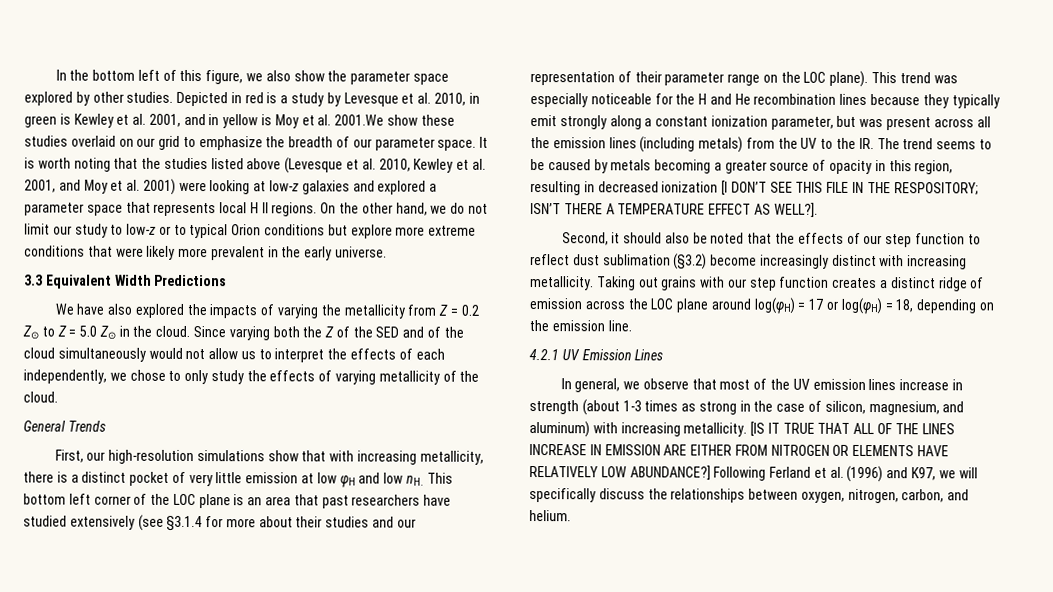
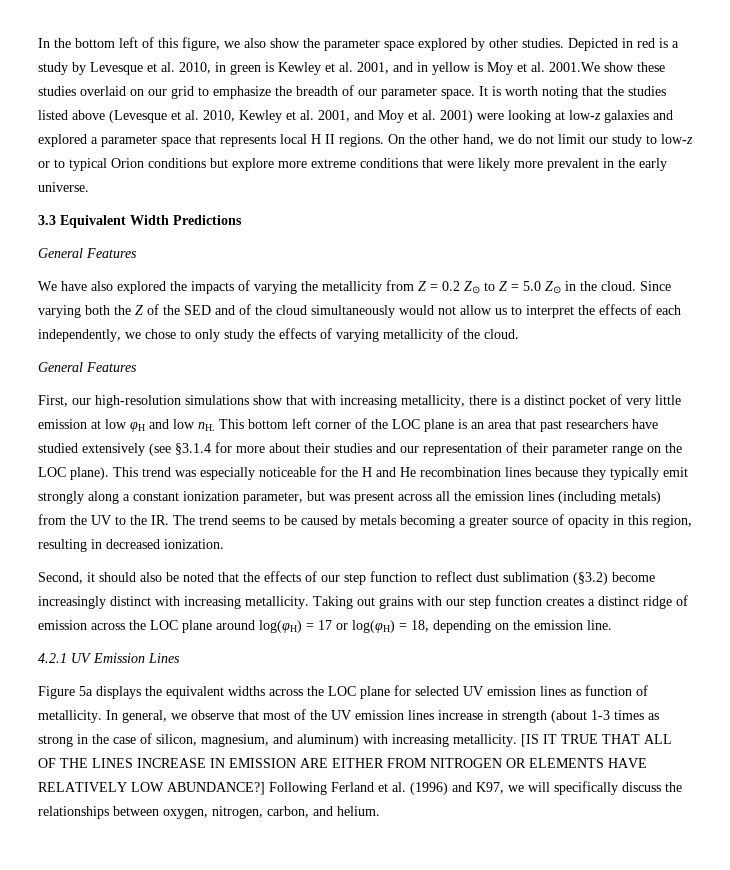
  3.3 Equivalent Width Predictions
+ General Features
  Since varying both the Z of the SED and of the cloud simultaneously would not allow us to interpret the effects of each independently, we chose to only study the effects of varying metallicity of the cloud.
- General Trends
+ General Features
- This trend was especially noticeable for the H and He recombination lines because they typically emit strongly along a constant ionization parameter, but was present across all the emission lines (including metals) from the UV to the IR. The trend seems to be caused by metals becoming a greater source of opacity in this region, resulting in decreased ionization [I DON’T SEE THIS FILE IN THE RESPOSITORY; ISN’T THERE A TEMPERATURE EFFECT AS WELL?].
+ This trend was especially noticeable for the H and He recombination lines because they typically emit strongly along a constant ionization parameter, but was present across all the emission lines (including metals) from the UV to the IR. The trend seems to be caused by metals becoming a greater source of opacity in this region, resulting in decreased ionization.
+ Figure 5a displays the equivalent widths across the LOC plane for selected UV emission lines as function of metallicity.

